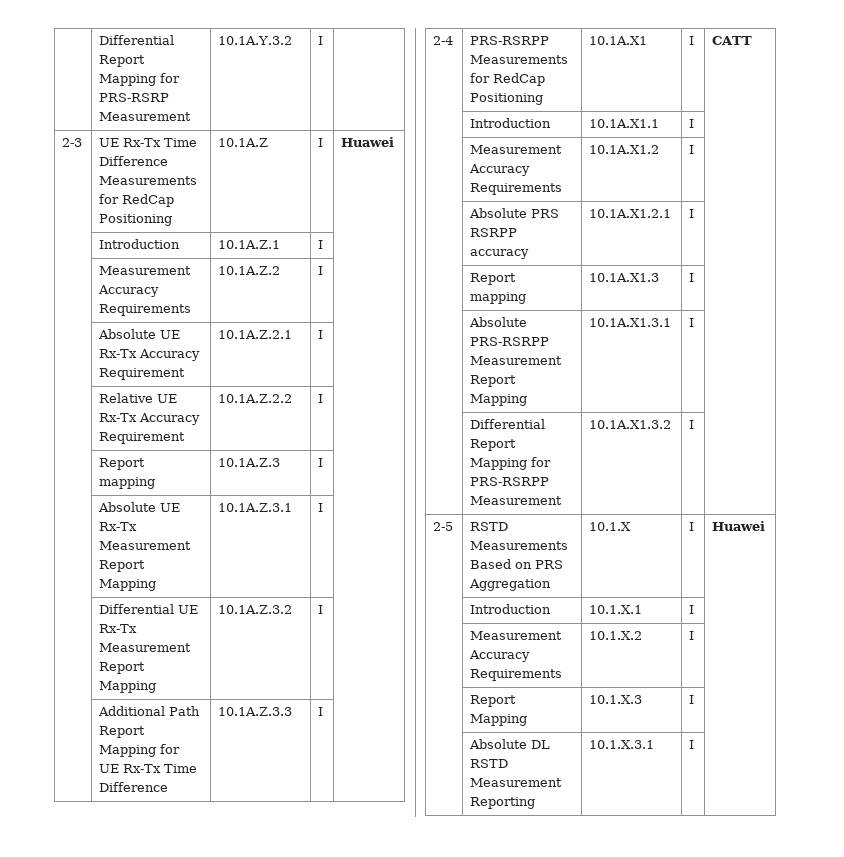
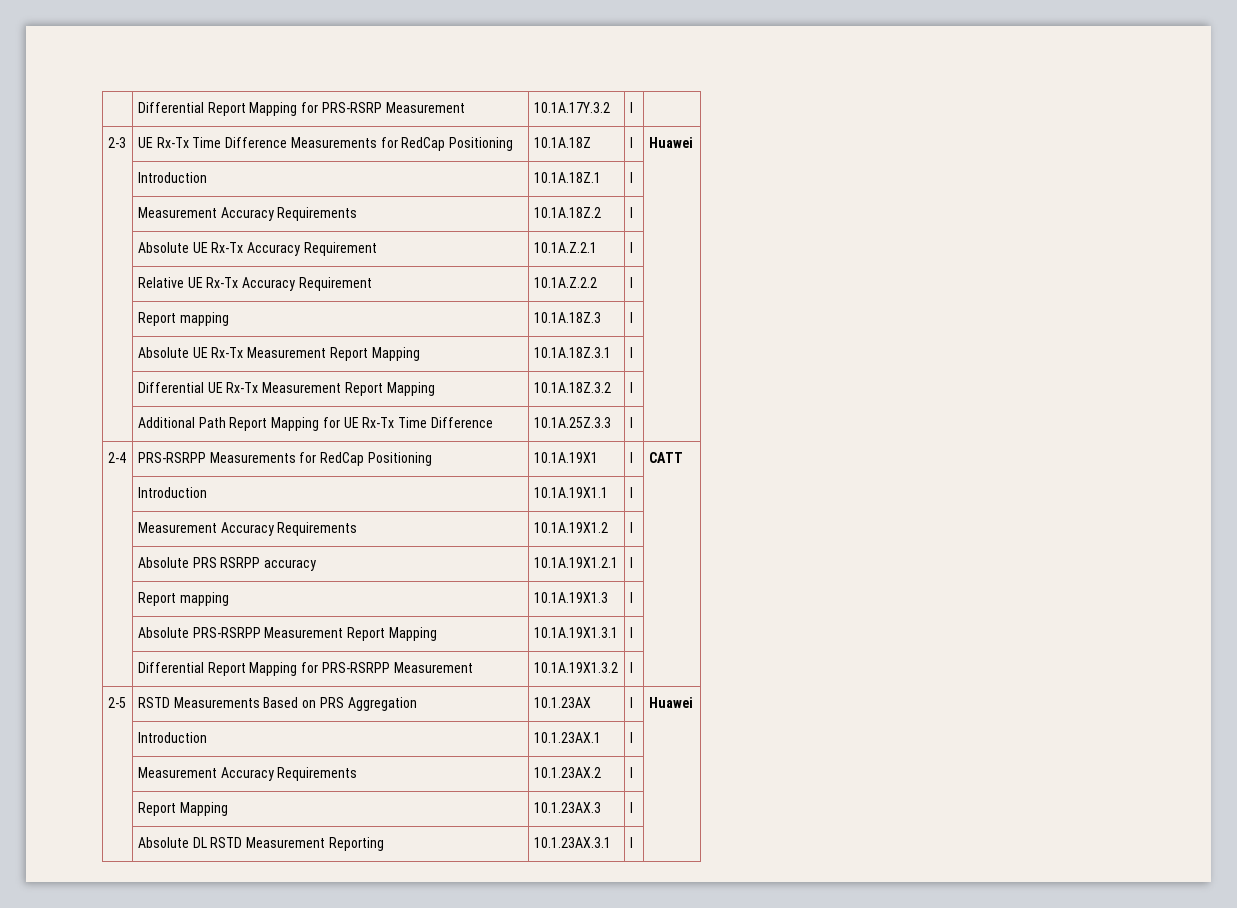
- | Differential Report Mapping for PRS-RSRP Measurement | 10.1A.Y.3.2 | I |
+ | Differential Report Mapping for PRS-RSRP Measurement | 10.1A.17Y.3.2 | I |
- 2-3 | UE Rx-Tx Time Difference Measurements for RedCap Positioning | 10.1A.Z | I | Huawei
- | Introduction | 10.1A.Z.1 | I |
- | Measurement Accuracy Requirements | 10.1A.Z.2 | I |
+ 2-3 | UE Rx-Tx Time Difference Measurements for RedCap Positioning | 10.1A.18Z | I | Huawei
+ | Introduction | 10.1A.18Z.1 | I |
+ | Measurement Accuracy Requirements | 10.1A.18Z.2 | I |
- | Report mapping | 10.1A.Z.3 | I |
+ | Report mapping | 10.1A.18Z.3 | I |
- | Absolute UE Rx-Tx Measurement Report Mapping | 10.1A.Z.3.1 | I |
+ | Absolute UE Rx-Tx Measurement Report Mapping | 10.1A.18Z.3.1 | I |
- | Differential UE Rx-Tx Measurement Report Mapping | 10.1A.Z.3.2 | I |
+ | Differential UE Rx-Tx Measurement Report Mapping | 10.1A.18Z.3.2 | I |
- | Additional Path Report Mapping for UE Rx-Tx Time Difference | 10.1A.Z.3.3 | I |
+ | Additional Path Report Mapping for UE Rx-Tx Time Difference | 10.1A.25Z.3.3 | I |
- 2-4 | PRS-RSRPP Measurements for RedCap Positioning | 10.1A.X1 | I | CATT
+ 2-4 | PRS-RSRPP Measurements for RedCap Positioning | 10.1A.19X1 | I | CATT
- | Introduction | 10.1A.X1.1 | I |
- | Measurement Accuracy Requirements | 10.1A.X1.2 | I |
+ | Introduction | 10.1A.19X1.1 | I |
+ | Measurement Accuracy Requirements | 10.1A.19X1.2 | I |
- | Absolute PRS RSRPP accuracy | 10.1A.X1.2.1 | I |
- | Report mapping | 10.1A.X1.3 | I |
+ | Absolute PRS RSRPP accuracy | 10.1A.19X1.2.1 | I |
+ | Report mapping | 10.1A.19X1.3 | I |
- | Absolute PRS-RSRPP Measurement Report Mapping | 10.1A.X1.3.1 | I |
+ | Absolute PRS-RSRPP Measurement Report Mapping | 10.1A.19X1.3.1 | I |
- | Differential Report Mapping for PRS-RSRPP Measurement | 10.1A.X1.3.2 | I |
+ | Differential Report Mapping for PRS-RSRPP Measurement | 10.1A.19X1.3.2 | I |
- 2-5 | RSTD Measurements Based on PRS Aggregation | 10.1.X | I | Huawei
- | Introduction | 10.1.X.1 | I |
- | Measurement Accuracy Requirements | 10.1.X.2 | I |
+ 2-5 | RSTD Measurements Based on PRS Aggregation | 10.1.23AX | I | Huawei
+ | Introduction | 10.1.23AX.1 | I |
+ | Measurement Accuracy Requirements | 10.1.23AX.2 | I |
- | Report Mapping | 10.1.X.3 | I |
+ | Report Mapping | 10.1.23AX.3 | I |
- | Absolute DL RSTD Measurement Reporting | 10.1.X.3.1 | I |
+ | Absolute DL RSTD Measurement Reporting | 10.1.23AX.3.1 | I |

